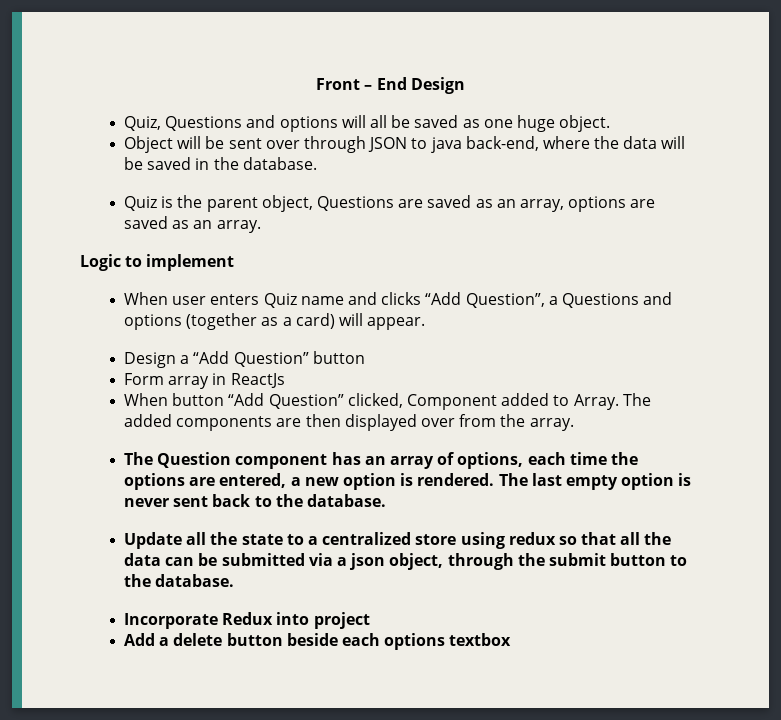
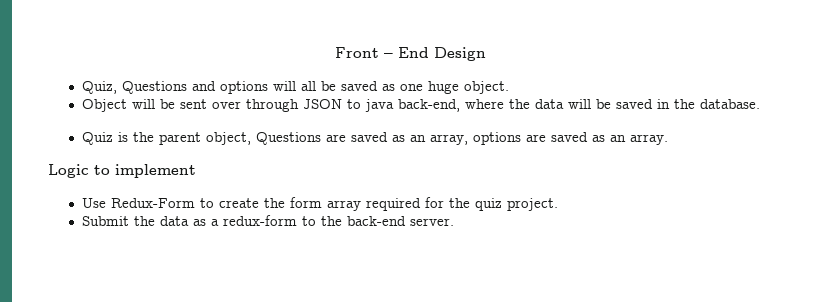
- When user enters Quiz name and clicks “Add Question”, a Questions and options (together as a card) will appear.
- Design a “Add Question” button
- Form array in ReactJs
- When button “Add Question” clicked, Component added to Array. The added components are then displayed over from the array.
- The Question component has an array of options, each time the options are entered, a new option is rendered. The last empty option is never sent back to the database.
- Update all the state to a centralized store using redux so that all the data can be submitted via a json object, through the submit button to the database.
- Incorporate Redux into project
- Add a delete button beside each options textbox
+ Use Redux-Form to create the form array required for the quiz project.
+ Submit the data as a redux-form to the back-end server.

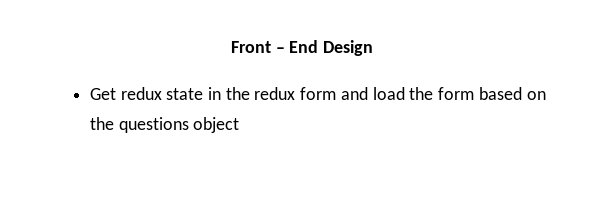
- Quiz, Questions and options will all be saved as one huge object.
- Object will be sent over through JSON to java back-end, where the data will be saved in the database.
- Quiz is the parent object, Questions are saved as an array, options are saved as an array.
- Logic to implement
- Use Redux-Form to create the form array required for the quiz project.
- Submit the data as a redux-form to the back-end server.
+ Get redux state in the redux form and load the form based on the questions object

